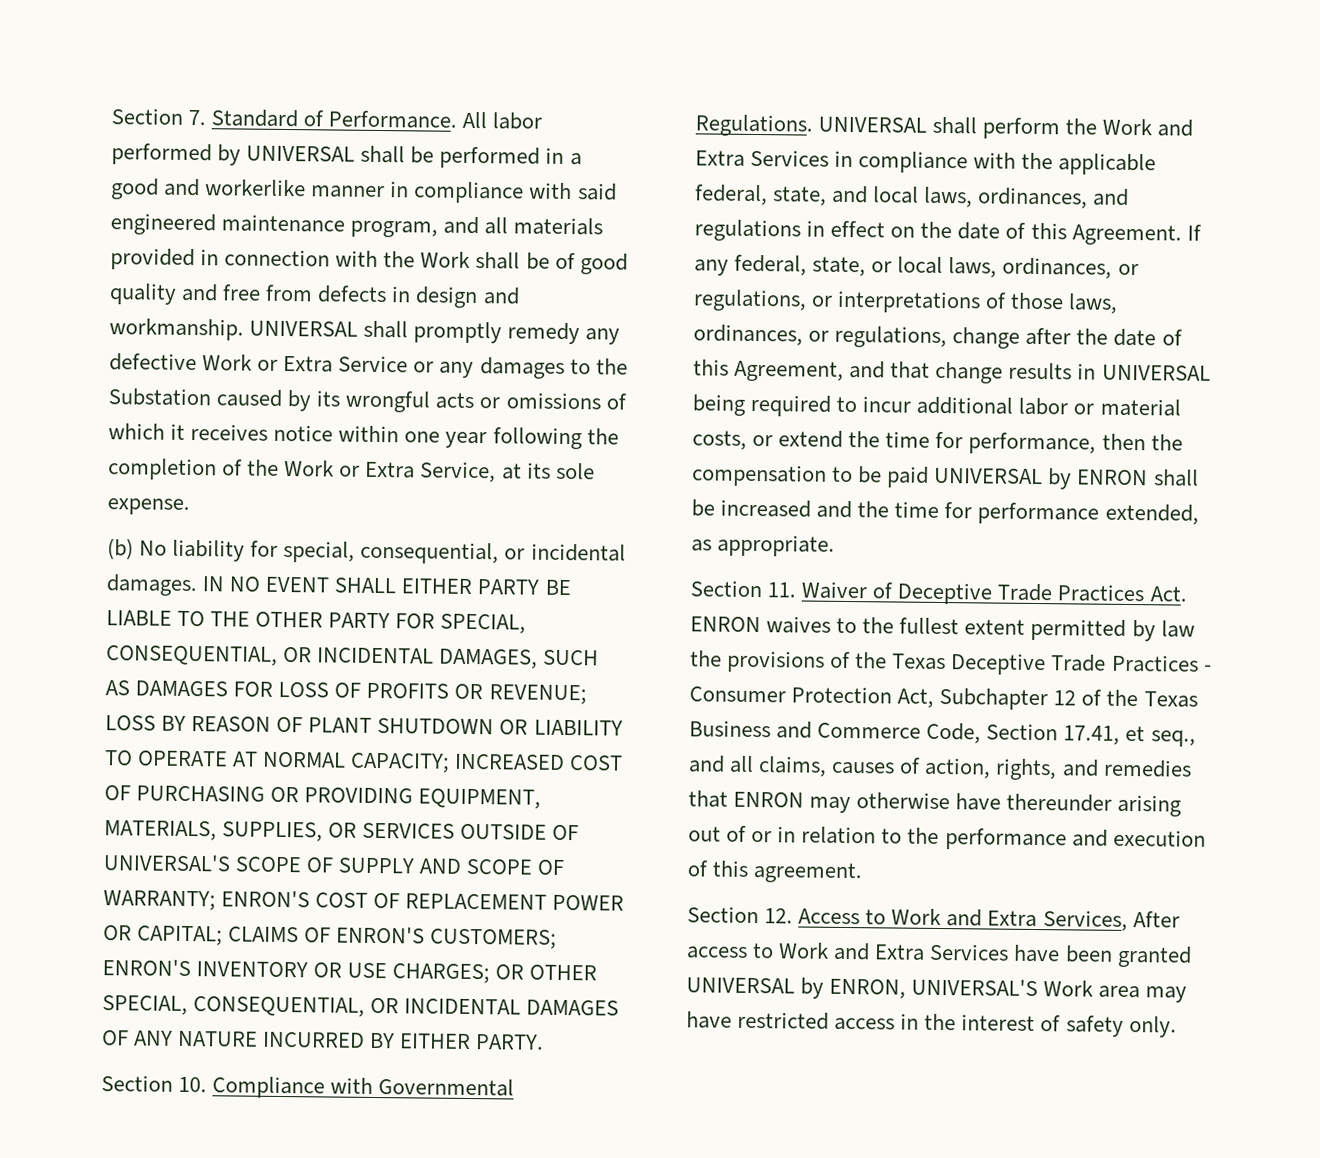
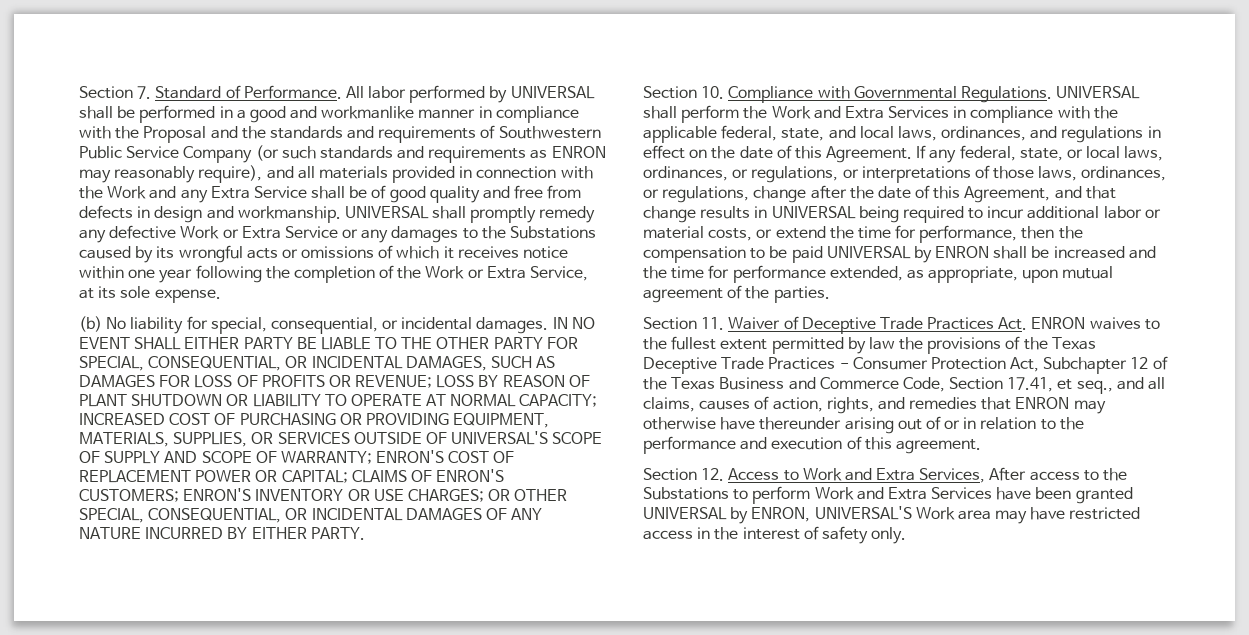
- All labor performed by UNIVERSAL shall be performed in a good and workerlike manner in compliance with said engineered maintenance program, and all materials provided in connection with the Work shall be of good quality and free from defects in design and workmanship.
+ All labor performed by UNIVERSAL shall be performed in a good and workmanlike manner in compliance with the Proposal and the standards and requirements of Southwestern Public Service Company (or such standards and requirements as ENRON may reasonably require), and all materials provided in connection with the Work and any Extra Service shall be of good quality and free from defects in design and workmanship.
- UNIVERSAL shall promptly remedy any defective Work or Extra Service or any damages to the Substation caused by its wrongful acts or omissions of which it receives notice within one year following the completion of the Work or Extra Service, at its sole expense.
+ UNIVERSAL shall promptly remedy any defective Work or Extra Service or any damages to the Substations caused by its wrongful acts or omissions of which it receives notice within one year following the completion of the Work or Extra Service, at its sole expense.
- If any federal, state, or local laws, ordinances, or regulations, or interpretations of those laws, ordinances, or regulations, change after the date of this Agreement, and that change results in UNIVERSAL being required to incur additional labor or material costs, or extend the time for performance, then the compensation to be paid UNIVERSAL by ENRON shall be increased and the time for performance extended, as appropriate.
+ If any federal, state, or local laws, ordinances, or regulations, or interpretations of those laws, ordinances, or regulations, change after the date of this Agreement, and that change results in UNIVERSAL being required to incur additional labor or material costs, or extend the time for performance, then the compensation to be paid UNIVERSAL by ENRON shall be increased and the time for performance extended, as appropriate, upon mutual agreement of the parties.
- Section 12. Access to Work and Extra Services, After access to Work and Extra Services have been granted UNIVERSAL by ENRON, UNIVERSAL'S Work area may have restricted access in the interest of safety only.
+ Section 12. Access to Work and Extra Services, After access to the Substations to perform Work and Extra Services have been granted UNIVERSAL by ENRON, UNIVERSAL'S Work area may have restricted access in the interest of safety only.

